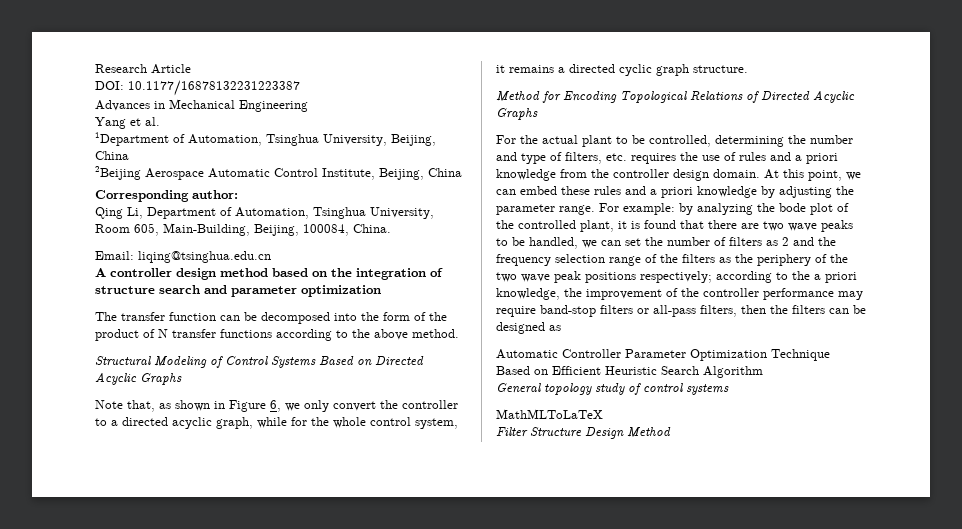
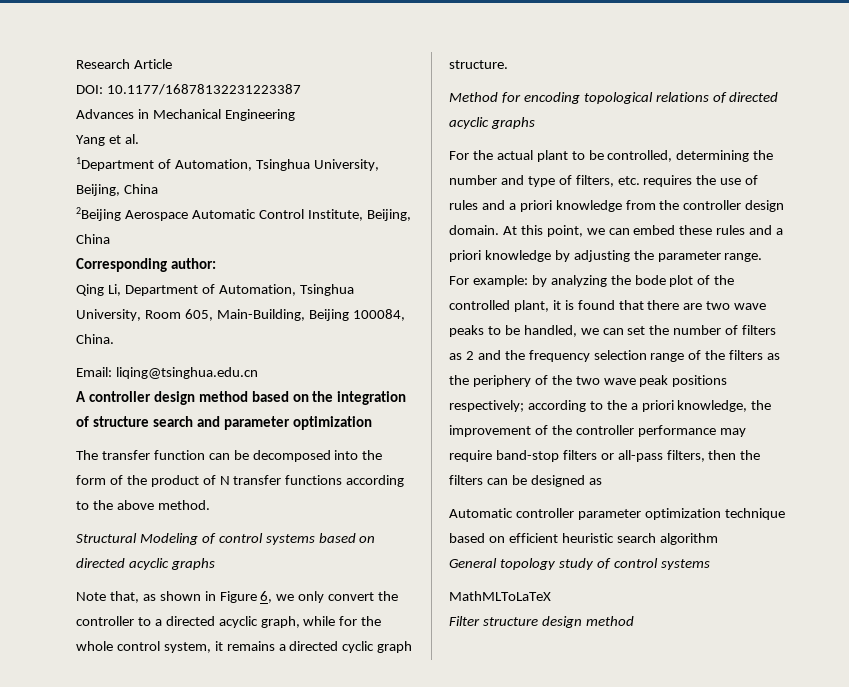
- Qing Li, Department of Automation, Tsinghua University, Room 605, Main-Building, Beijing, 100084, China.
+ Qing Li, Department of Automation, Tsinghua University, Room 605, Main-Building, Beijing 100084, China.
- Structural Modeling of Control Systems Based on Directed Acyclic Graphs
+ Structural Modeling of control systems based on directed acyclic graphs
- Method for Encoding Topological Relations of Directed Acyclic Graphs
+ Method for encoding topological relations of directed acyclic graphs
- Automatic Controller Parameter Optimization Technique Based on Efficient Heuristic Search Algorithm
+ Automatic controller parameter optimization technique based on efficient heuristic search algorithm
- Filter Structure Design Method
+ Filter structure design method

